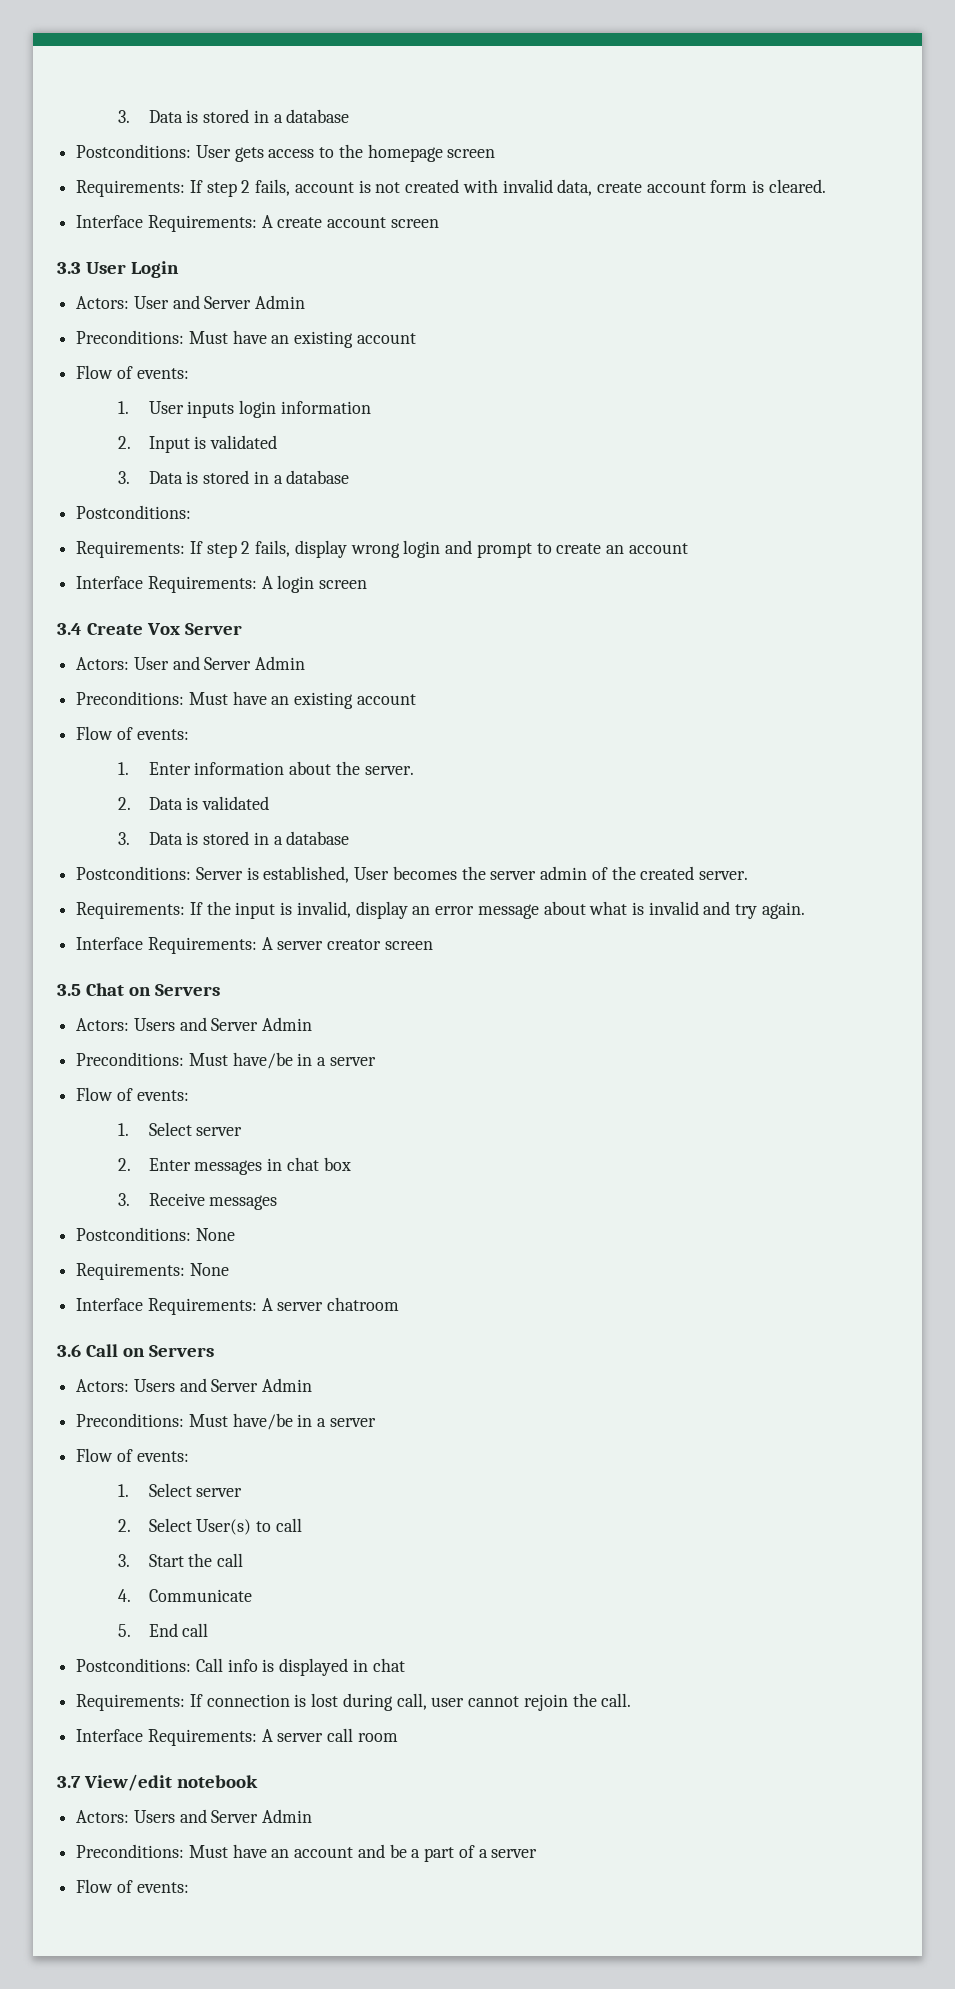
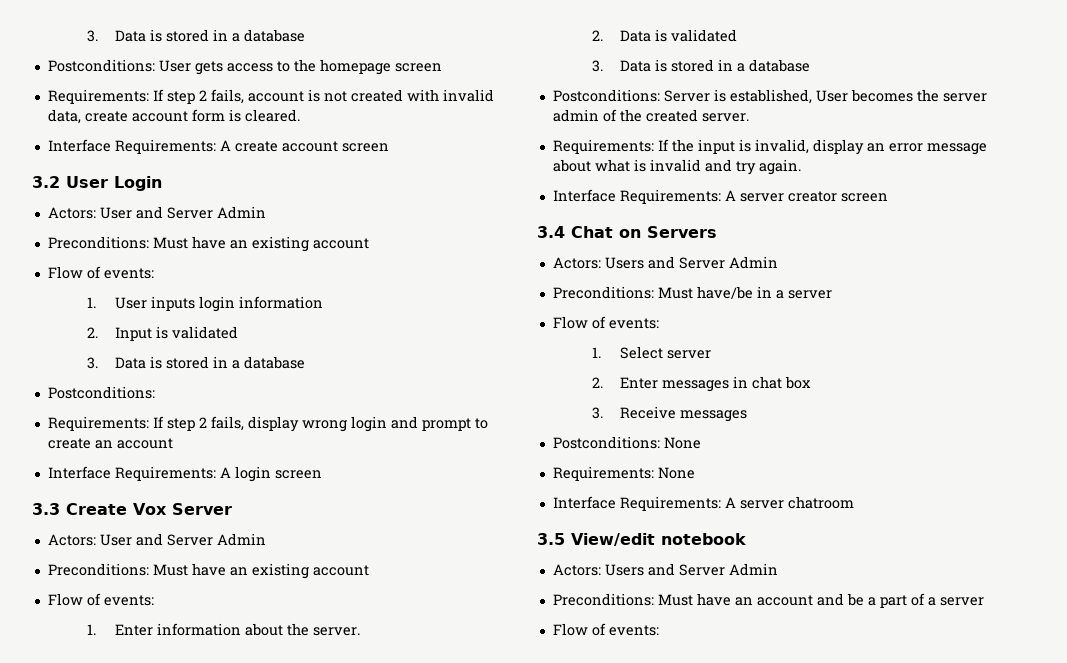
- 3.3 User Login
+ 3.2 User Login
- 3.4 Create Vox Server
+ 3.3 Create Vox Server
- 3.5 Chat on Servers
+ 3.4 Chat on Servers
- 3.6 Call on Servers
- Actors: Users and Server Admin
- Preconditions: Must have/be in a server
- Flow of events:
- 1. Select server
- 2. Select User(s) to call
- 3. Start the call
- 4. Communicate
- 5. End call
- Postconditions: Call info is displayed in chat
- Requirements: If connection is lost during call, user cannot rejoin the call.
- Interface Requirements: A server call room
- 3.7 View/edit notebook
+ 3.5 View/edit notebook

